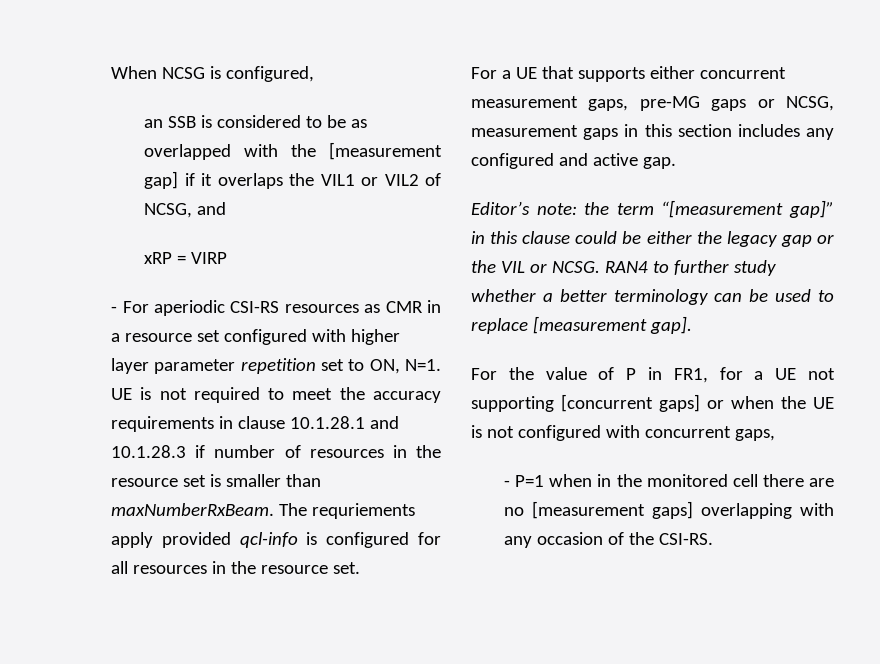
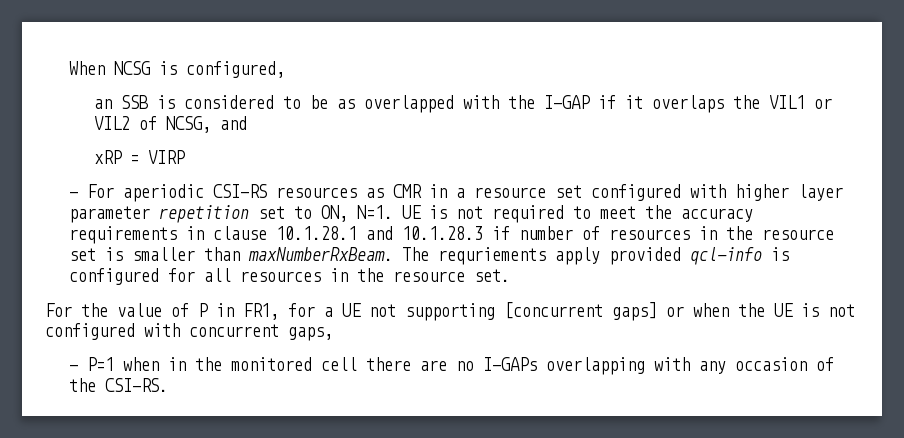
- an SSB is considered to be as overlapped with the [measurement gap] if it overlaps the VIL1 or VIL2 of NCSG, and
+ an SSB is considered to be as overlapped with the I-GAP if it overlaps the VIL1 or VIL2 of NCSG, and
- For a UE that supports either concurrent measurement gaps, pre-MG gaps or NCSG, measurement gaps in this section includes any configured and active gap.
- Editor’s note: the term “[measurement gap]” in this clause could be either the legacy gap or the VIL or NCSG. RAN4 to further study whether a better terminology can be used to replace [measurement gap].
- - P=1 when in the monitored cell there are no [measurement gaps] overlapping with any occasion of the CSI-RS.
+ - P=1 when in the monitored cell there are no I-GAPs overlapping with any occasion of the CSI-RS.

